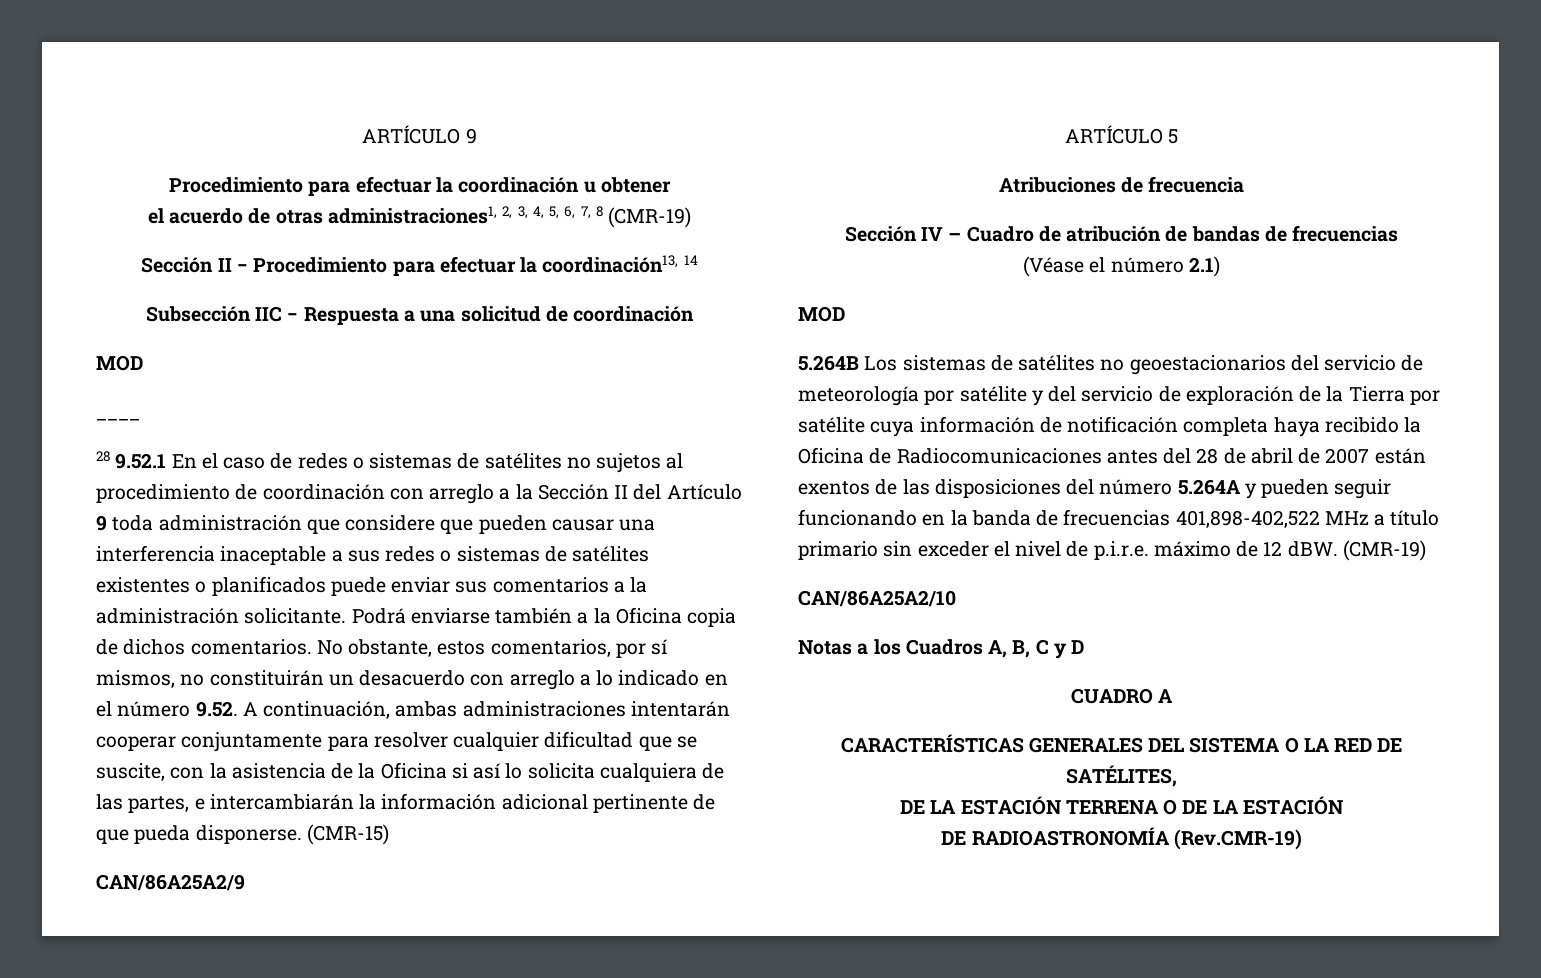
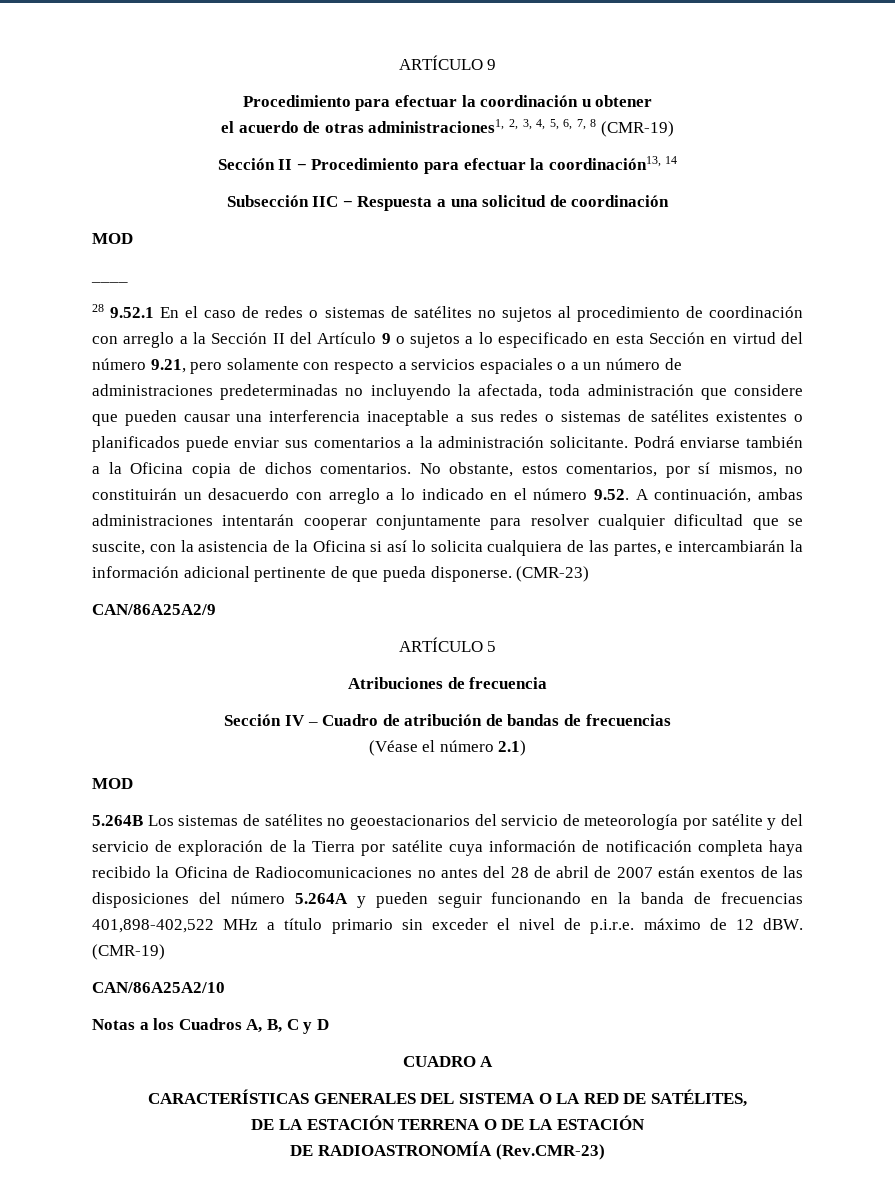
- 28 9.52.1 En el caso de redes o sistemas de satélites no sujetos al procedimiento de coordinación con arreglo a la Sección II del Artículo 9 toda administración que considere que pueden causar una interferencia inaceptable a sus redes o sistemas de satélites existentes o planificados puede enviar sus comentarios a la administración solicitante.
+ 28 9.52.1 En el caso de redes o sistemas de satélites no sujetos al procedimiento de coordinación con arreglo a la Sección II del Artículo 9 o sujetos a lo especificado en esta Sección en virtud del número 9.21, pero solamente con respecto a servicios espaciales o a un número de administraciones predeterminadas no incluyendo la afectada, toda administración que considere que pueden causar una interferencia inaceptable a sus redes o sistemas de satélites existentes o planificados puede enviar sus comentarios a la administración solicitante.
- (CMR-15)
+ (CMR-23)
- 5.264B Los sistemas de satélites no geoestacionarios del servicio de meteorología por satélite y del servicio de exploración de la Tierra por satélite cuya información de notificación completa haya recibido la Oficina de Radiocomunicaciones antes del 28 de abril de 2007 están exentos de las disposiciones del número 5.264A y pueden seguir funcionando en la banda de frecuencias 401,898-402,522 MHz a título primario sin exceder el nivel de p.i.r.e. máximo de 12 dBW.
+ 5.264B Los sistemas de satélites no geoestacionarios del servicio de meteorología por satélite y del servicio de exploración de la Tierra por satélite cuya información de notificación completa haya recibido la Oficina de Radiocomunicaciones no antes del 28 de abril de 2007 están exentos de las disposiciones del número 5.264A y pueden seguir funcionando en la banda de frecuencias 401,898-402,522 MHz a título primario sin exceder el nivel de p.i.r.e. máximo de 12 dBW.
- DE RADIOASTRONOMÍA (Rev.CMR-19)
+ DE RADIOASTRONOMÍA (Rev.CMR-23)

